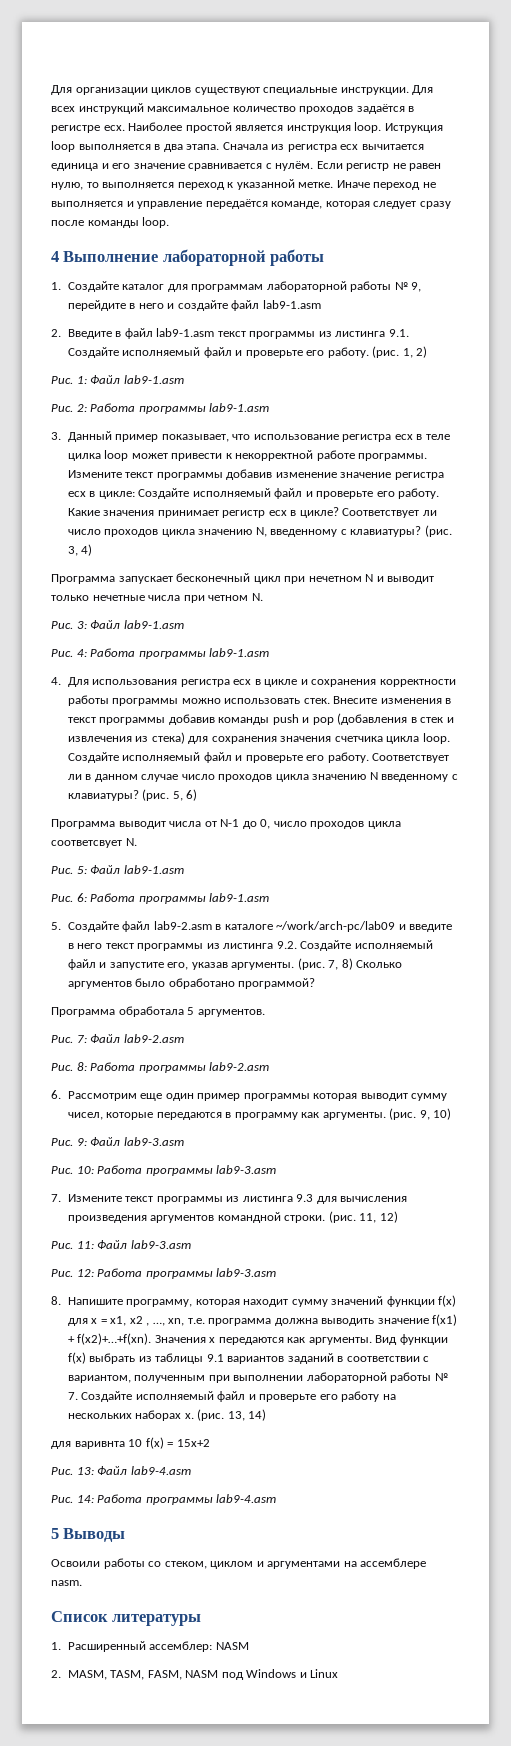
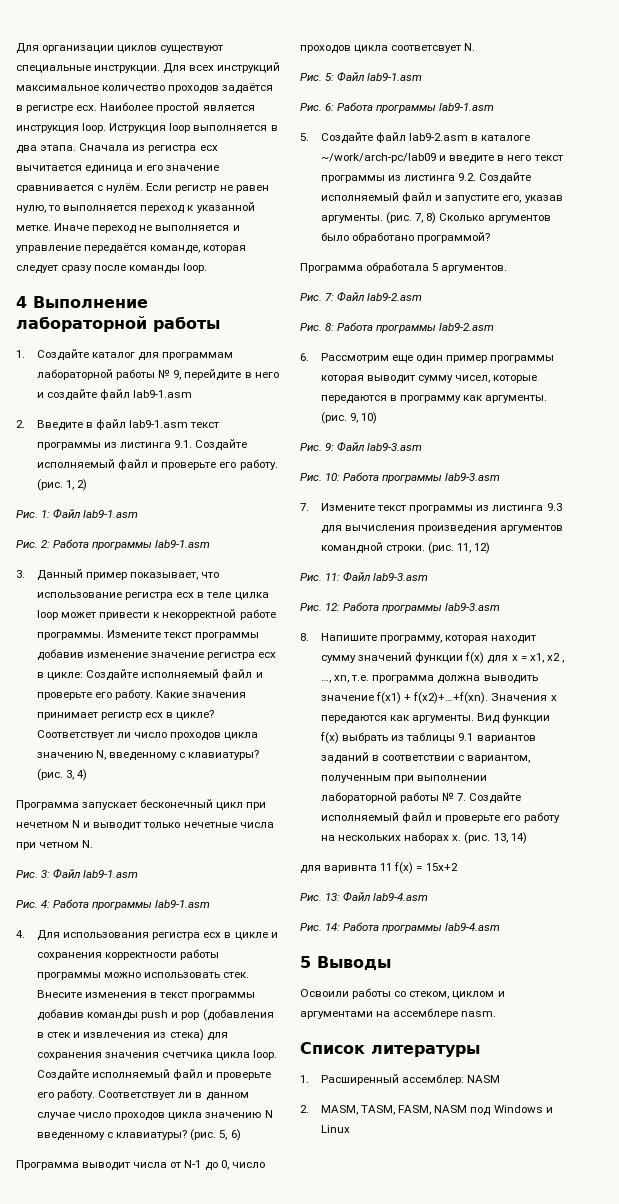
- для варивнта 10 f(x) = 15x+2
+ для варивнта 11 f(x) = 15x+2

